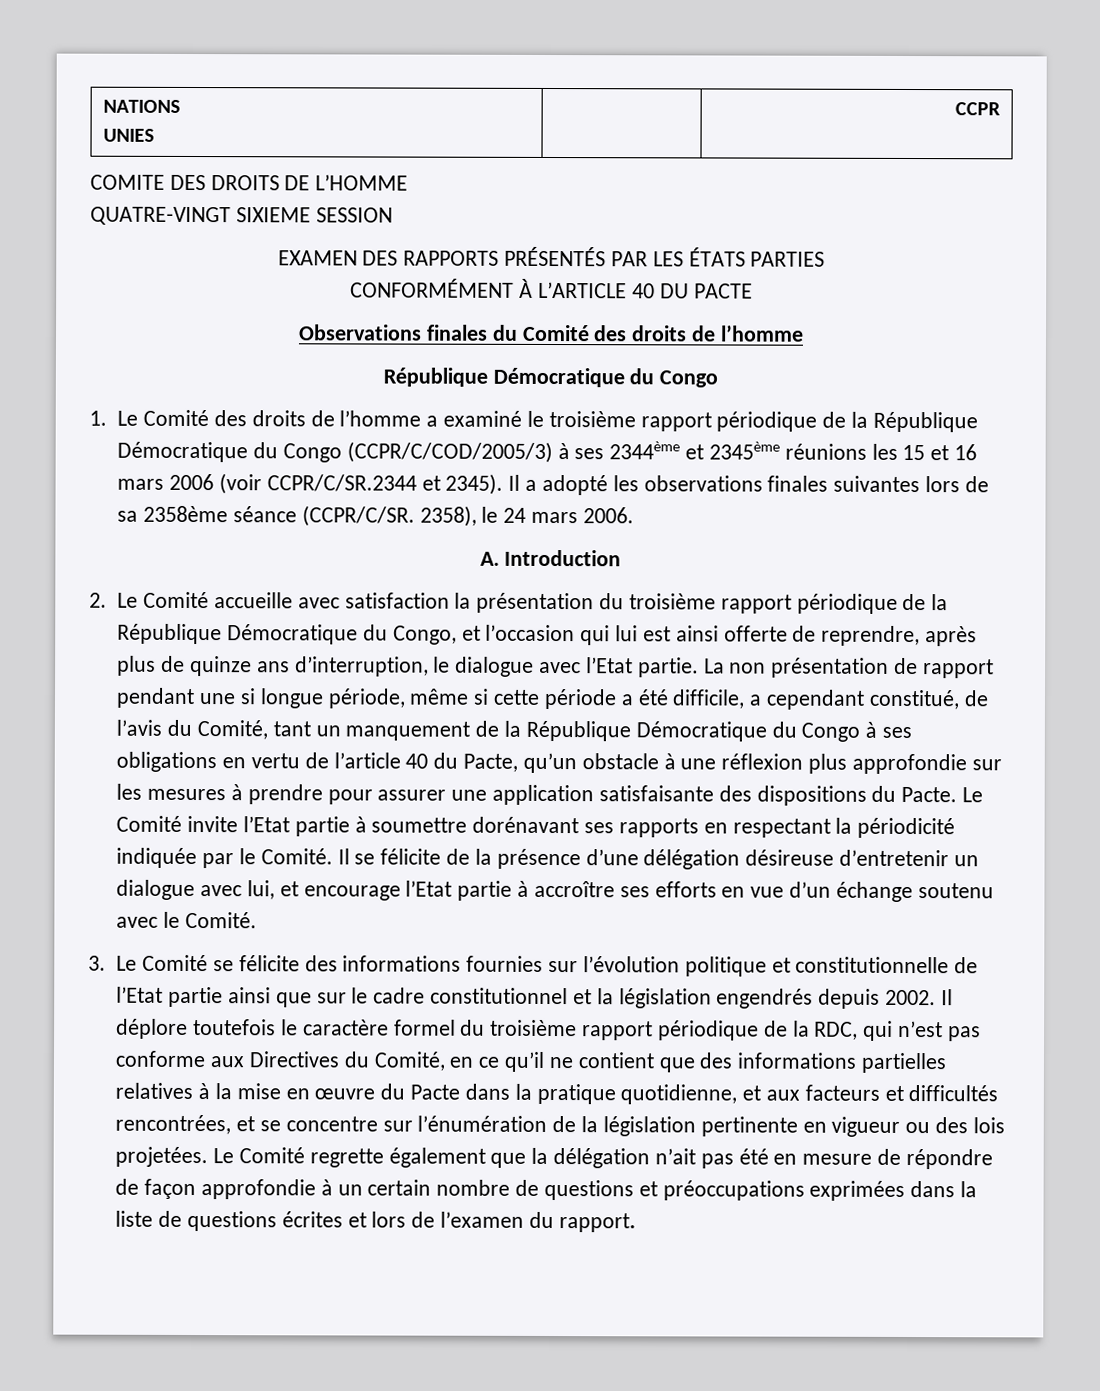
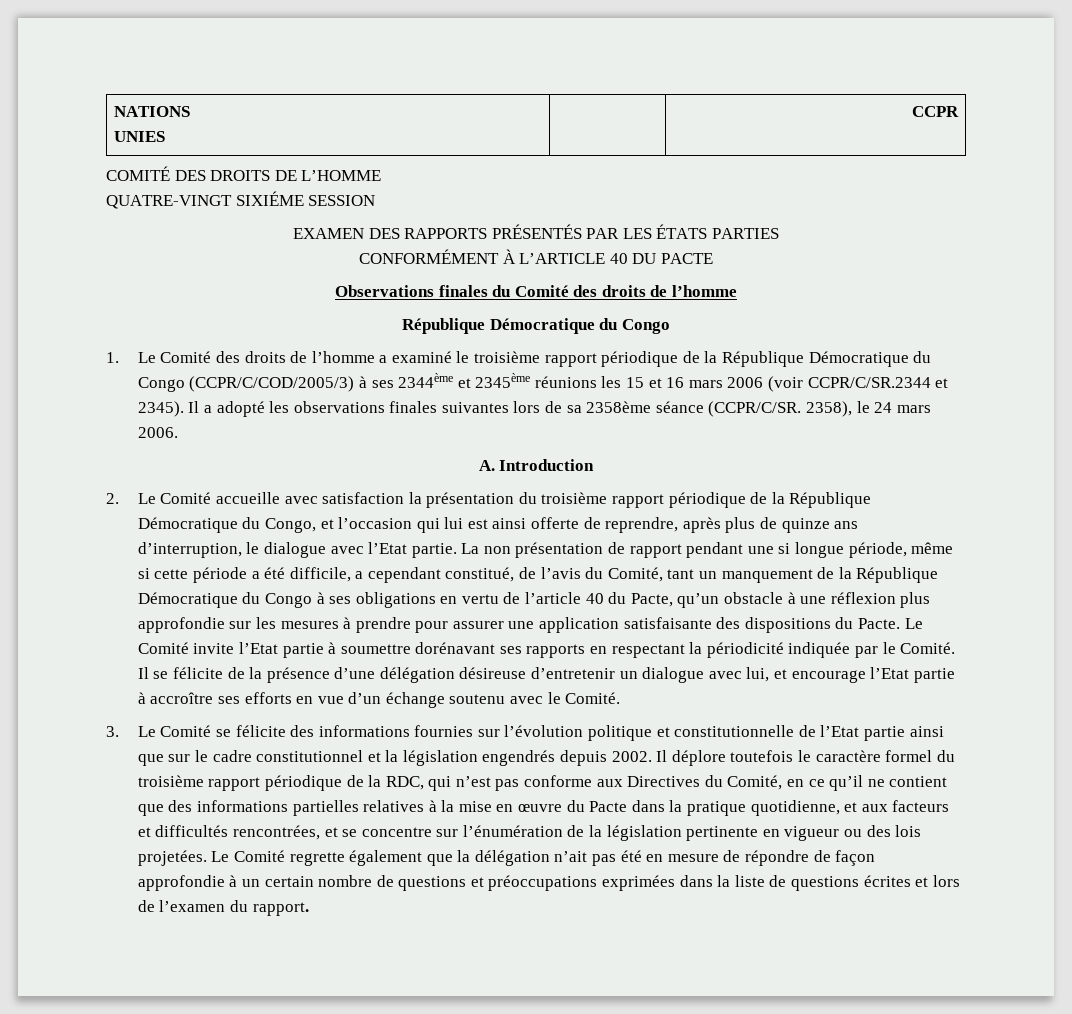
- COMITE DES DROITS DE L’HOMME
+ COMITÉ DES DROITS DE L’HOMME
- QUATRE-VINGT SIXIEME SESSION
+ QUATRE-VINGT SIXIÉME SESSION

